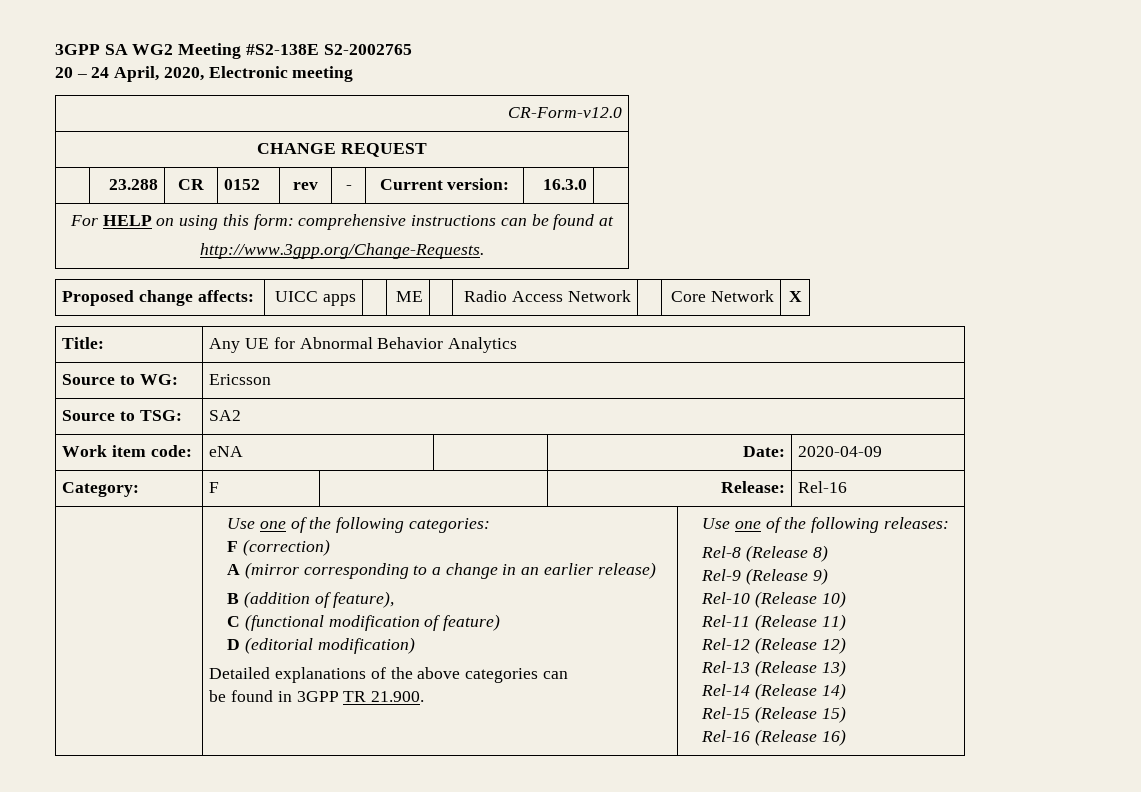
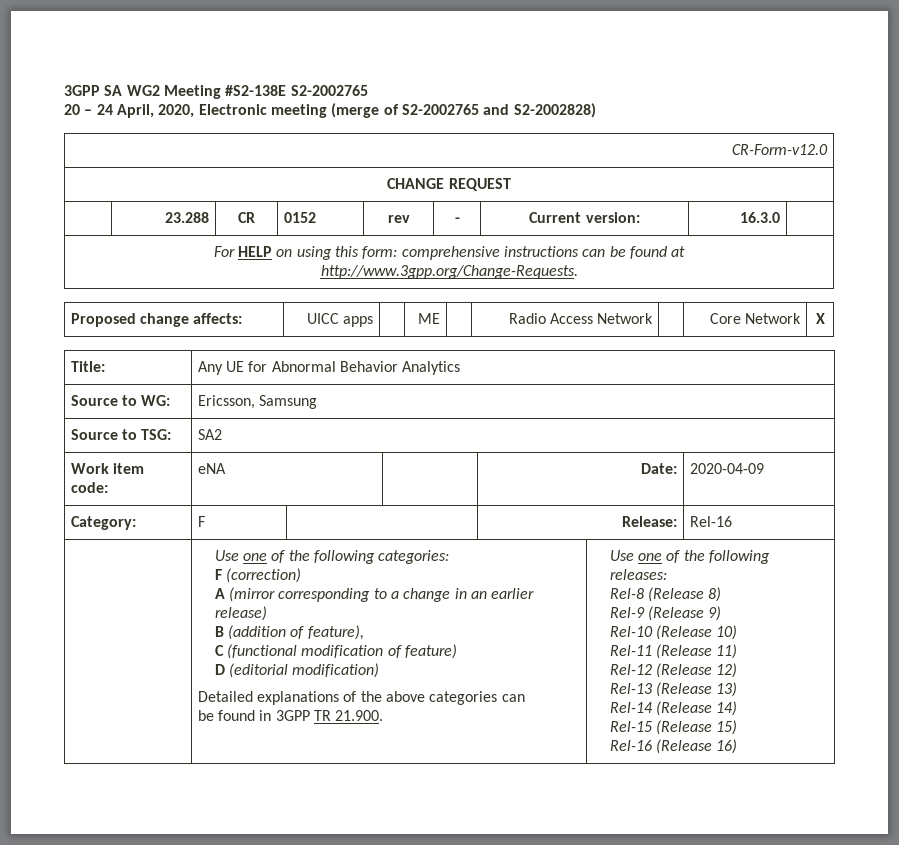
- 20 – 24 April, 2020, Electronic meeting
+ 20 – 24 April, 2020, Electronic meeting (merge of S2-2002765 and S2-2002828)
- Source to WG: | Ericsson
+ Source to WG: | Ericsson, Samsung

